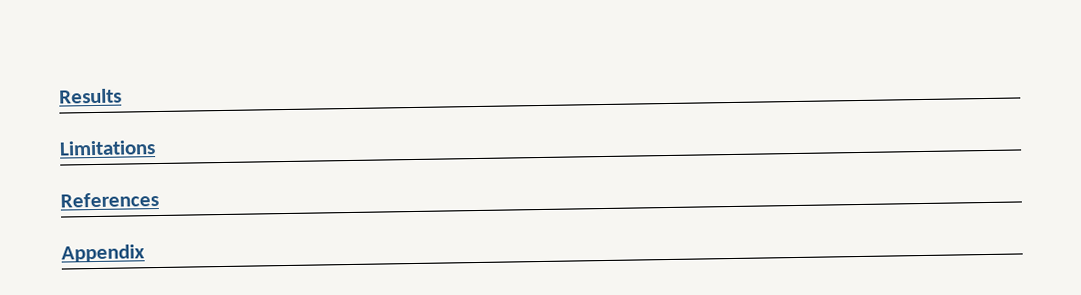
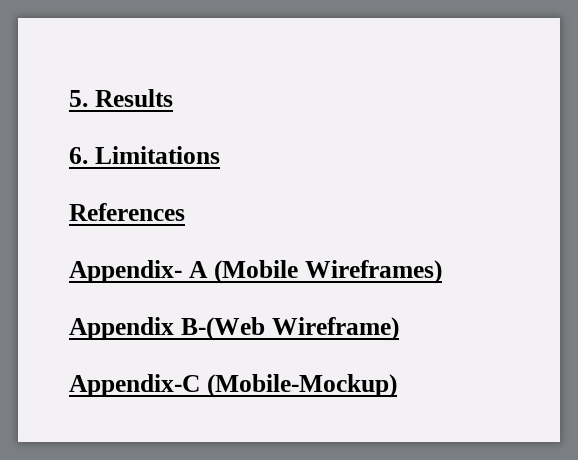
- Results
+ 5. Results
- Limitations
+ 6. Limitations
- Appendix
+ Appendix- A (Mobile Wireframes)
+ Appendix B-(Web Wireframe)
+ Appendix-C (Mobile-Mockup)

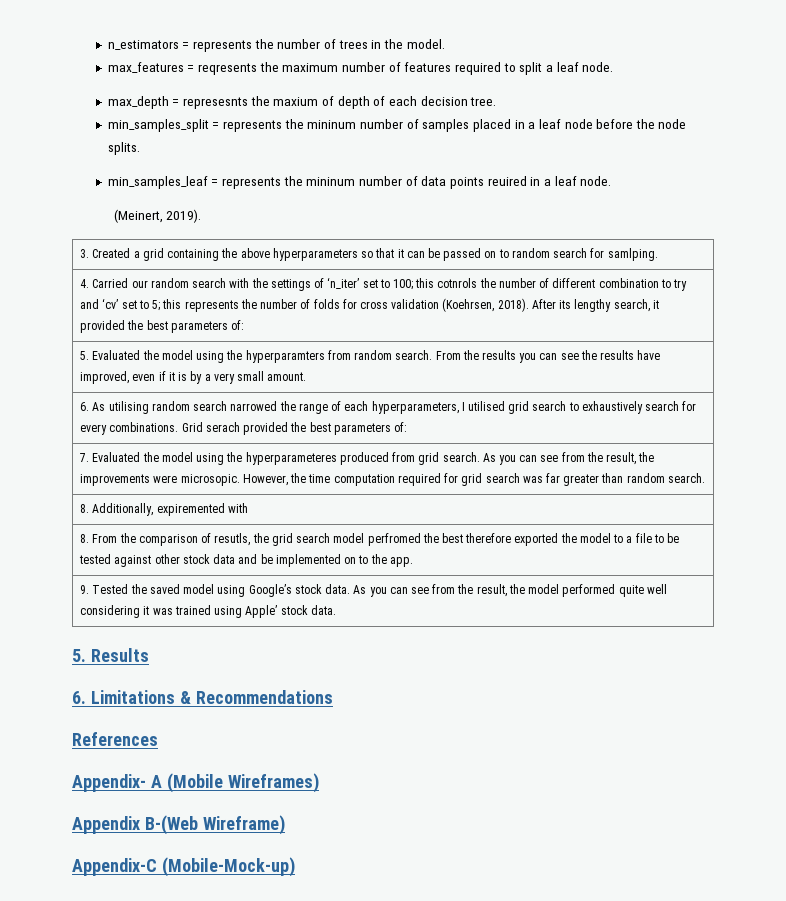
+ n_estimators = represents the number of trees in the model.
+ max_features = reqresents the maximum number of features required to split a leaf node.
+ max_depth = represesnts the maxium of depth of each decision tree.
+ min_samples_split = represents the mininum number of samples placed in a leaf node before the node splits.
+ min_samples_leaf = represents the mininum number of data points reuired in a leaf node.
+ (Meinert, 2019).
+ 3. Created a grid containing the above hyperparameters so that it can be passed on to random search for samlping.
+ 4. Carried our random search with the settings of ‘n_iter’ set to 100; this cotnrols the number of different combination to try and ‘cv’ set to 5; this represents the number of folds for cross validation (Koehrsen, 2018). After its lengthy search, it provided the best parameters of:
+ 5. Evaluated the model using the hyperparamters from random search. From the results you can see the results have improved, even if it is by a very small amount.
+ 6. As utilising random search narrowed the range of each hyperparameters, I utilised grid search to exhaustively search for every combinations. Grid serach provided the best parameters of:
+ 7. Evaluated the model using the hyperparameteres produced from grid search. As you can see from the result, the improvements were microsopic. However, the time computation required for grid search was far greater than random search.
+ 8. Additionally, expiremented with
+ 8. From the comparison of resutls, the grid search model perfromed the best therefore exported the model to a file to be tested against other stock data and be implemented on to the app.
+ 9. Tested the saved model using Google’s stock data. As you can see from the result, the model performed quite well considering it was trained using Apple’ stock data.
- 6. Limitations
+ 6. Limitations & Recommendations
- Appendix-C (Mobile-Mockup)
+ Appendix-C (Mobile-Mock-up)

